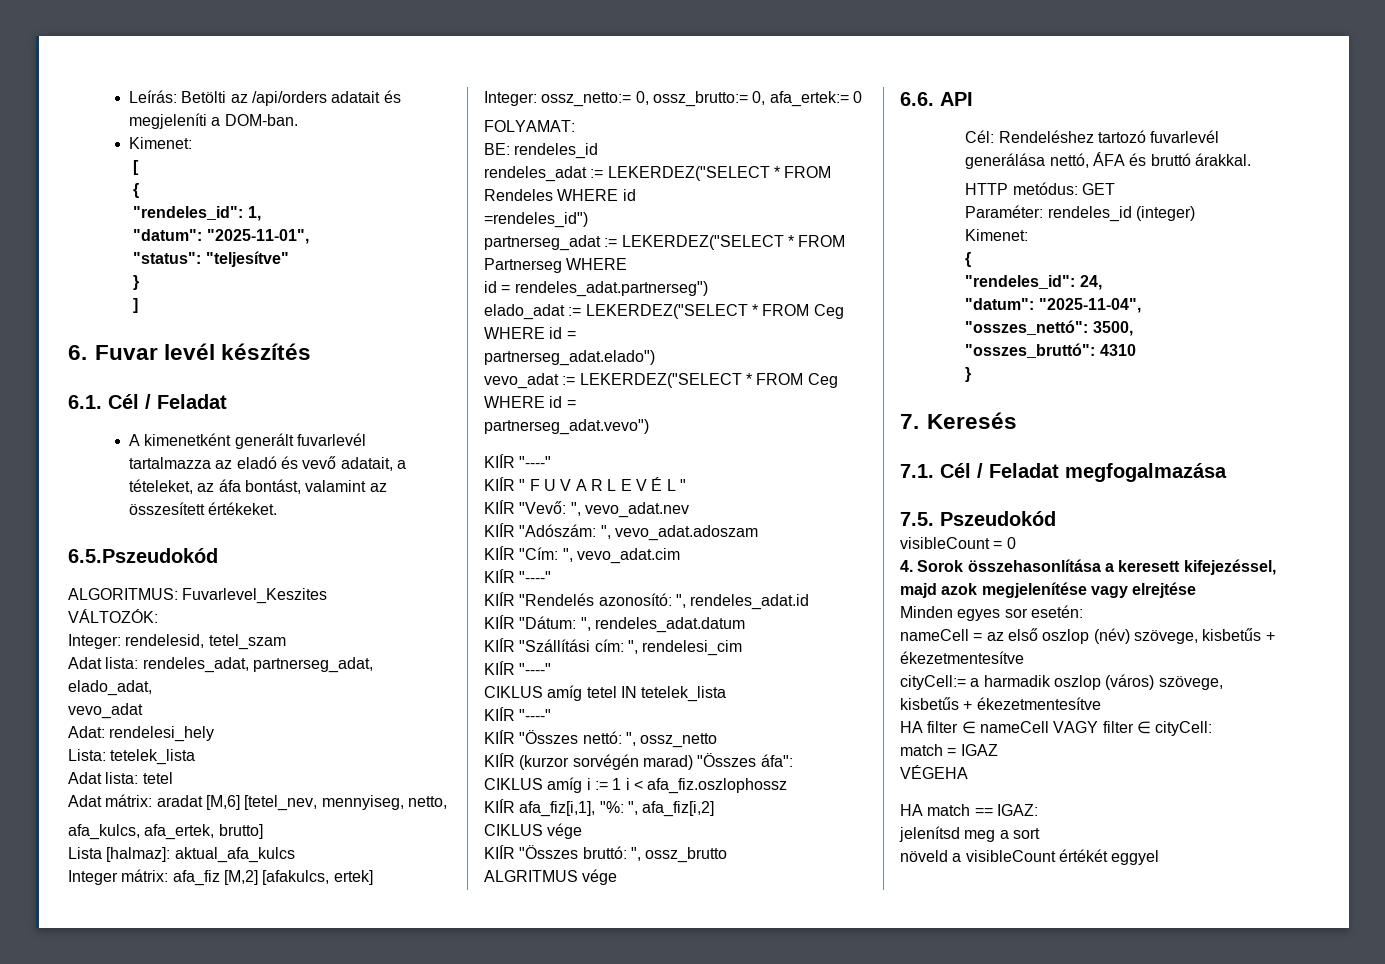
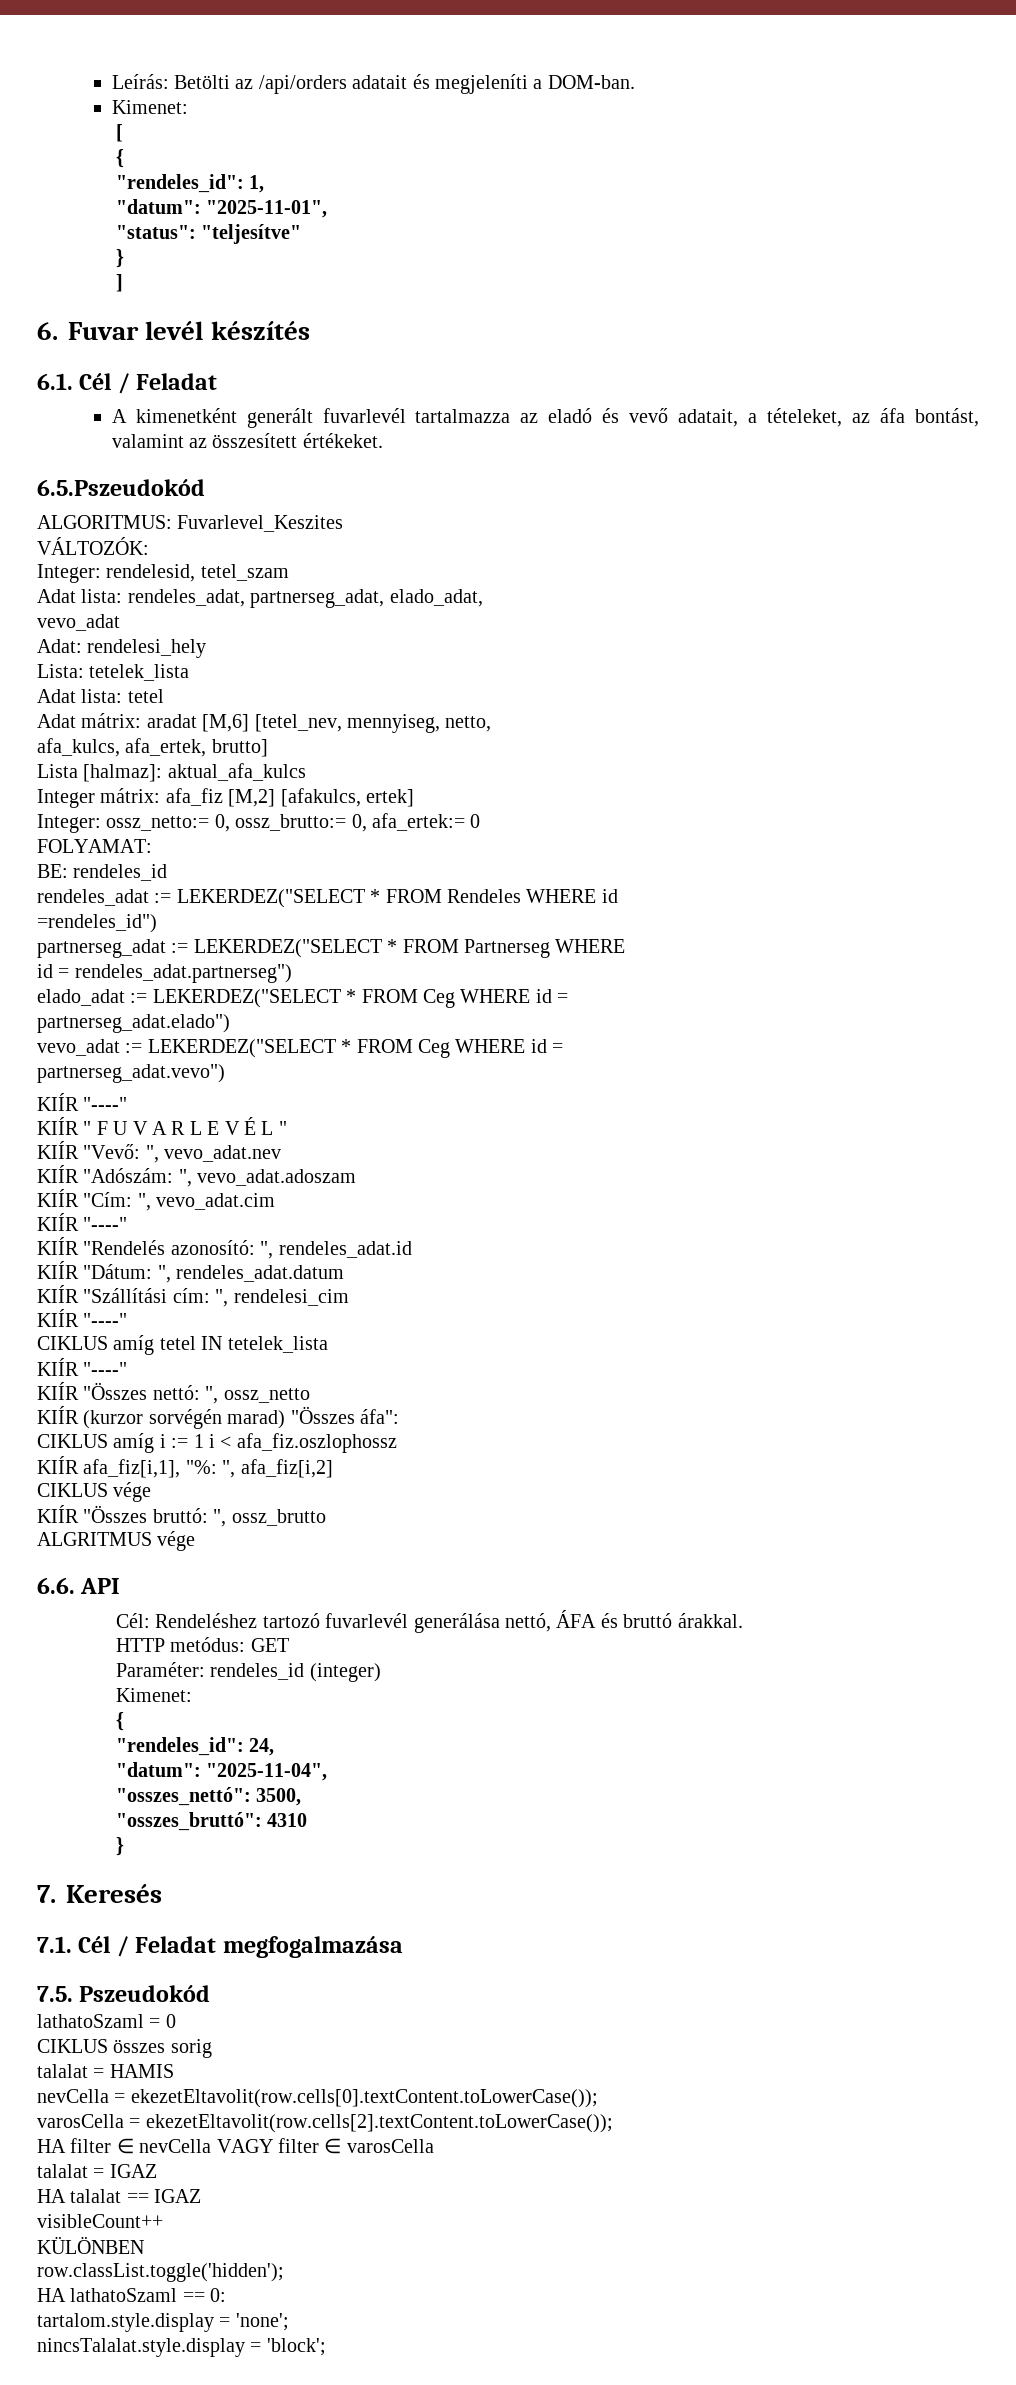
- visibleCount = 0
+ lathatoSzaml = 0
- 4. Sorok összehasonlítása a keresett kifejezéssel, majd azok megjelenítése vagy elrejtése
- Minden egyes sor esetén:
- nameCell = az első oszlop (név) szövege, kisbetűs + ékezetmentesítve
- cityCell:= a harmadik oszlop (város) szövege, kisbetűs + ékezetmentesítve
+ CIKLUS összes sorig
+ talalat = HAMIS
+ nevCella = ekezetEltavolit(row.cells[0].textContent.toLowerCase());
+ varosCella = ekezetEltavolit(row.cells[2].textContent.toLowerCase());
- HA filter ∈ nameCell VAGY filter ∈ cityCell:
- match = IGAZ
+ HA filter ∈ nevCella VAGY filter ∈ varosCella
+ talalat = IGAZ
- VÉGEHA
- HA match == IGAZ:
- jelenítsd meg a sort
- növeld a visibleCount értékét eggyel
+ HA talalat == IGAZ
+ visibleCount++
+ KÜLÖNBEN
+ row.classList.toggle('hidden');
+ HA lathatoSzaml == 0:
+ tartalom.style.display = 'none';
+ nincsTalalat.style.display = 'block';

